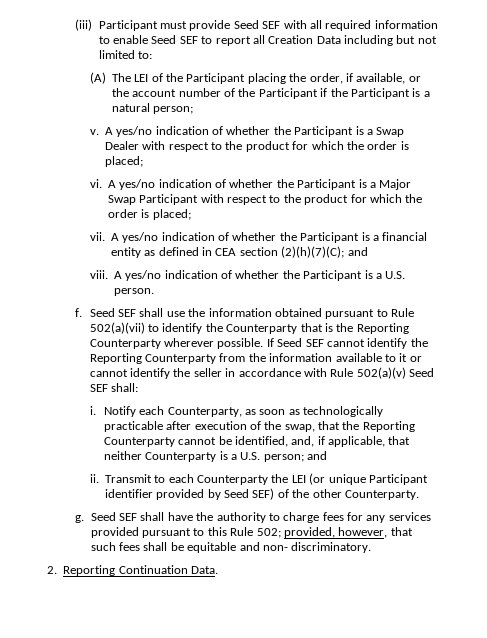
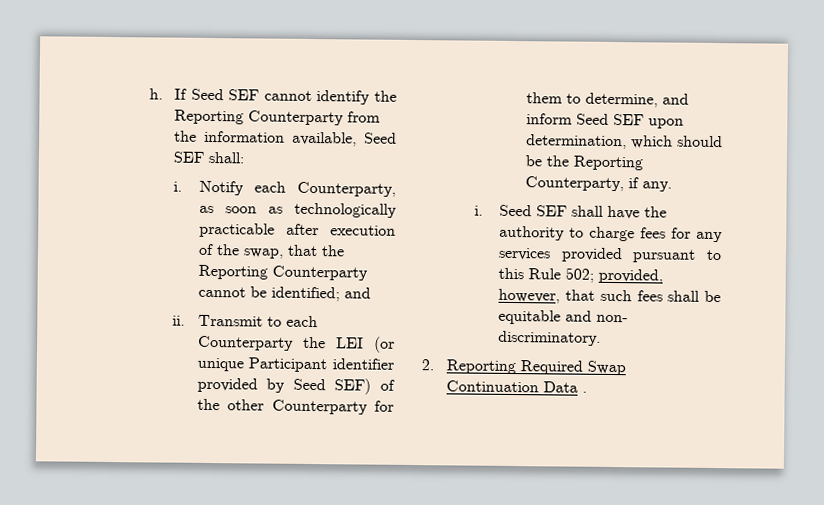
- (iii) Participant must provide Seed SEF with all required information to enable Seed SEF to report all Creation Data including but not limited to:
- (A) The LEI of the Participant placing the order, if available, or the account number of the Participant if the Participant is a natural person;
- v. A yes/no indication of whether the Participant is a Swap Dealer with respect to the product for which the order is placed;
- vi. A yes/no indication of whether the Participant is a Major Swap Participant with respect to the product for which the order is placed;
- vii. A yes/no indication of whether the Participant is a financial entity as defined in CEA section (2)(h)(7)(C); and
- viii. A yes/no indication of whether the Participant is a U.S. person.
- f. Seed SEF shall use the information obtained pursuant to Rule 502(a)(vii) to identify the Counterparty that is the Reporting Counterparty wherever possible.
+ h.
- If Seed SEF cannot identify the Reporting Counterparty from the information available to it or cannot identify the seller in accordance with Rule 502(a)(v) Seed SEF shall:
+ If Seed SEF cannot identify the Reporting Counterparty from the information available, Seed SEF shall:
- Notify each Counterparty, as soon as technologically practicable after execution of the swap, that the Reporting Counterparty cannot be identified, and, if applicable, that neither Counterparty is a U.S. person; and
+ Notify each Counterparty, as soon as technologically practicable after execution of the swap, that the Reporting Counterparty cannot be identified; and
- Transmit to each Counterparty the LEI (or unique Participant identifier provided by Seed SEF) of the other Counterparty.
- g.
+ Transmit to each Counterparty the LEI (or unique Participant identifier provided by Seed SEF) of the other Counterparty for them to determine, and inform Seed SEF upon determination, which should be the Reporting Counterparty, if any.
+ i.
- 2. Reporting Continuation Data.
+ 2. Reporting Required Swap Continuation Data .

